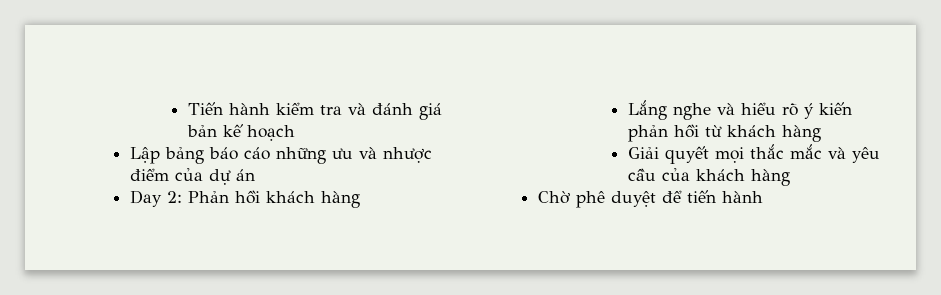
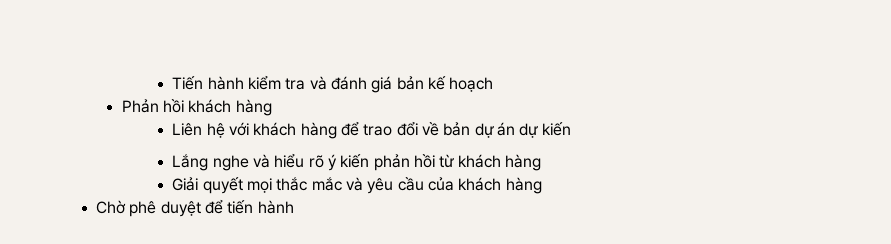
- Lập bảng báo cáo những ưu và nhược điểm của dự án
- Day 2: Phản hồi khách hàng
+ Phản hồi khách hàng
+ Liên hệ với khách hàng để trao đổi về bản dự án dự kiến

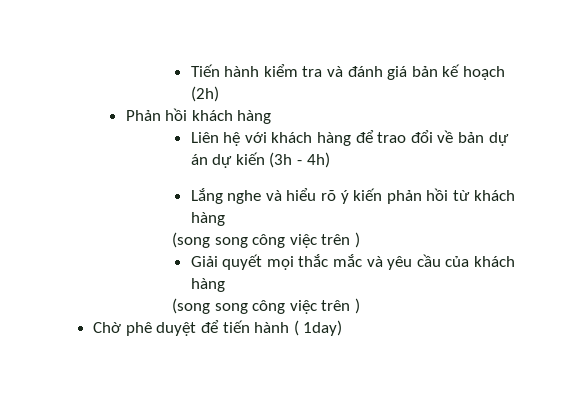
- Tiến hành kiểm tra và đánh giá bản kế hoạch
+ Tiến hành kiểm tra và đánh giá bản kế hoạch (2h)
- Liên hệ với khách hàng để trao đổi về bản dự án dự kiến
+ Liên hệ với khách hàng để trao đổi về bản dự án dự kiến (3h - 4h)
  Lắng nghe và hiểu rõ ý kiến phản hồi từ khách hàng
+ (song song công việc trên )
  Giải quyết mọi thắc mắc và yêu cầu của khách hàng
+ (song song công việc trên )
- Chờ phê duyệt để tiến hành
+ Chờ phê duyệt để tiến hành ( 1day)

